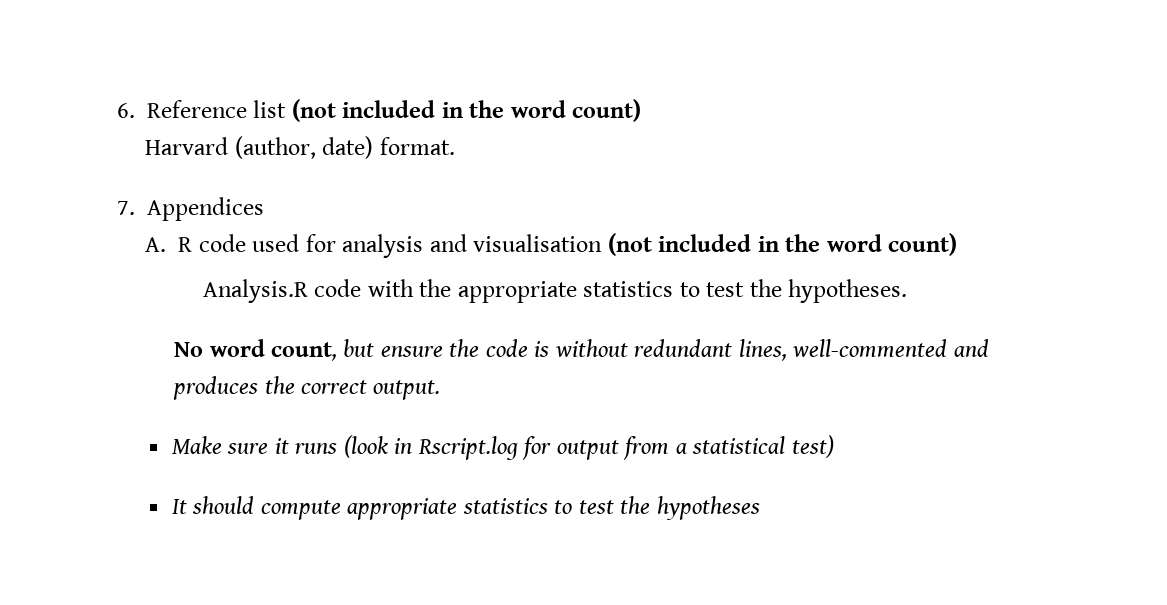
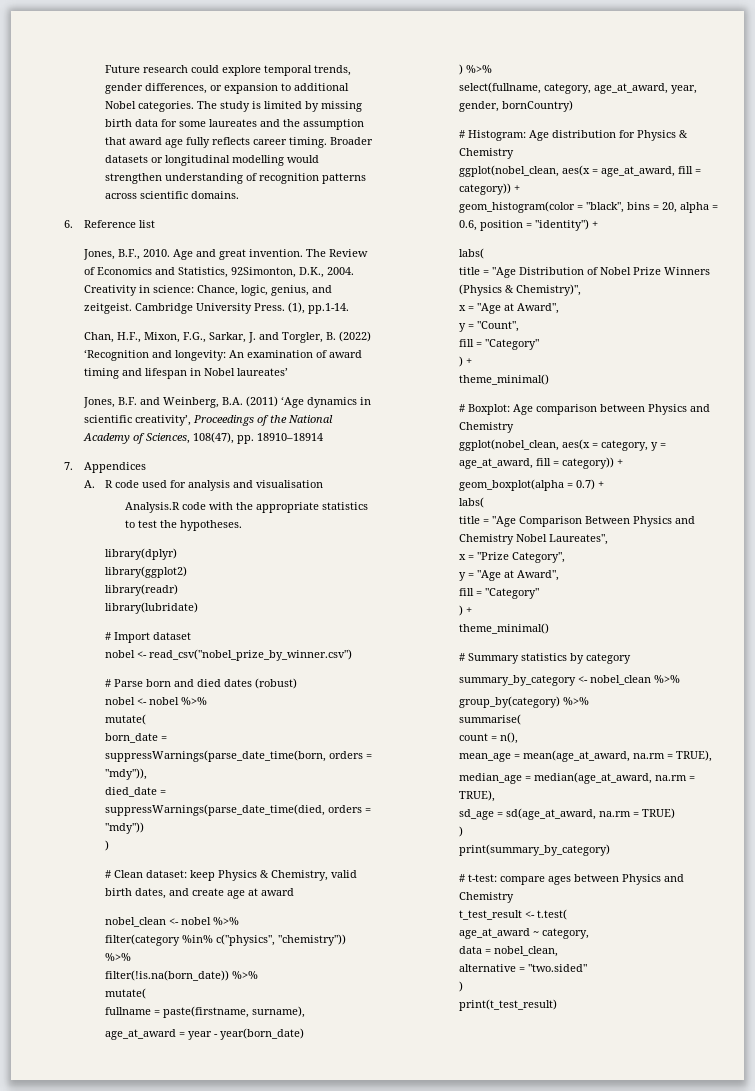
- 6. Reference list (not included in the word count)
- Harvard (author, date) format.
+ Future research could explore temporal trends, gender differences, or expansion to additional Nobel categories. The study is limited by missing birth data for some laureates and the assumption that award age fully reflects career timing. Broader datasets or longitudinal modelling would strengthen understanding of recognition patterns across scientific domains.
+ 6. Reference list
+ Jones, B.F., 2010. Age and great invention. The Review of Economics and Statistics, 92Simonton, D.K., 2004. Creativity in science: Chance, logic, genius, and zeitgeist. Cambridge University Press. (1), pp.1-14.
+ Chan, H.F., Mixon, F.G., Sarkar, J. and Torgler, B. (2022) ‘Recognition and longevity: An examination of award timing and lifespan in Nobel laureates’
+ Jones, B.F. and Weinberg, B.A. (2011) ‘Age dynamics in scientific creativity’, Proceedings of the National Academy of Sciences, 108(47), pp. 18910–18914
- A. R code used for analysis and visualisation (not included in the word count)
+ A. R code used for analysis and visualisation
- No word count, but ensure the code is without redundant lines, well-commented and produces the correct output.
- Make sure it runs (look in Rscript.log for output from a statistical test)
- It should compute appropriate statistics to test the hypotheses
+ library(dplyr)
+ library(ggplot2)
+ library(readr)
+ library(lubridate)
+ # Import dataset
+ nobel <- read_csv("nobel_prize_by_winner.csv")
+ # Parse born and died dates (robust)
+ nobel <- nobel %>%
+ mutate(
+ born_date = suppressWarnings(parse_date_time(born, orders = "mdy")),
+ died_date = suppressWarnings(parse_date_time(died, orders = "mdy"))
+ )
+ # Clean dataset: keep Physics & Chemistry, valid birth dates, and create age at award
+ nobel_clean <- nobel %>%
+ filter(category %in% c("physics", "chemistry")) %>%
+ filter(!is.na(born_date)) %>%
+ mutate(
+ fullname = paste(firstname, surname),
+ age_at_award = year - year(born_date)
+ ) %>%
+ select(fullname, category, age_at_award, year, gender, bornCountry)
+ # Histogram: Age distribution for Physics & Chemistry
+ ggplot(nobel_clean, aes(x = age_at_award, fill = category)) +
+ geom_histogram(color = "black", bins = 20, alpha = 0.6, position = "identity") +
+ labs(
+ title = "Age Distribution of Nobel Prize Winners (Physics & Chemistry)",
+ x = "Age at Award",
+ y = "Count",
+ fill = "Category"
+ ) +
+ theme_minimal()
+ # Boxplot: Age comparison between Physics and Chemistry
+ ggplot(nobel_clean, aes(x = category, y = age_at_award, fill = category)) +
+ geom_boxplot(alpha = 0.7) +
+ labs(
+ title = "Age Comparison Between Physics and Chemistry Nobel Laureates",
+ x = "Prize Category",
+ y = "Age at Award",
+ fill = "Category"
+ ) +
+ theme_minimal()
+ # Summary statistics by category
+ summary_by_category <- nobel_clean %>%
+ group_by(category) %>%
+ summarise(
+ count = n(),
+ mean_age = mean(age_at_award, na.rm = TRUE),
+ median_age = median(age_at_award, na.rm = TRUE),
+ sd_age = sd(age_at_award, na.rm = TRUE)
+ )
+ print(summary_by_category)
+ # t-test: compare ages between Physics and Chemistry
+ t_test_result <- t.test(
+ age_at_award ~ category,
+ data = nobel_clean,
+ alternative = "two.sided"
+ )
+ print(t_test_result)

